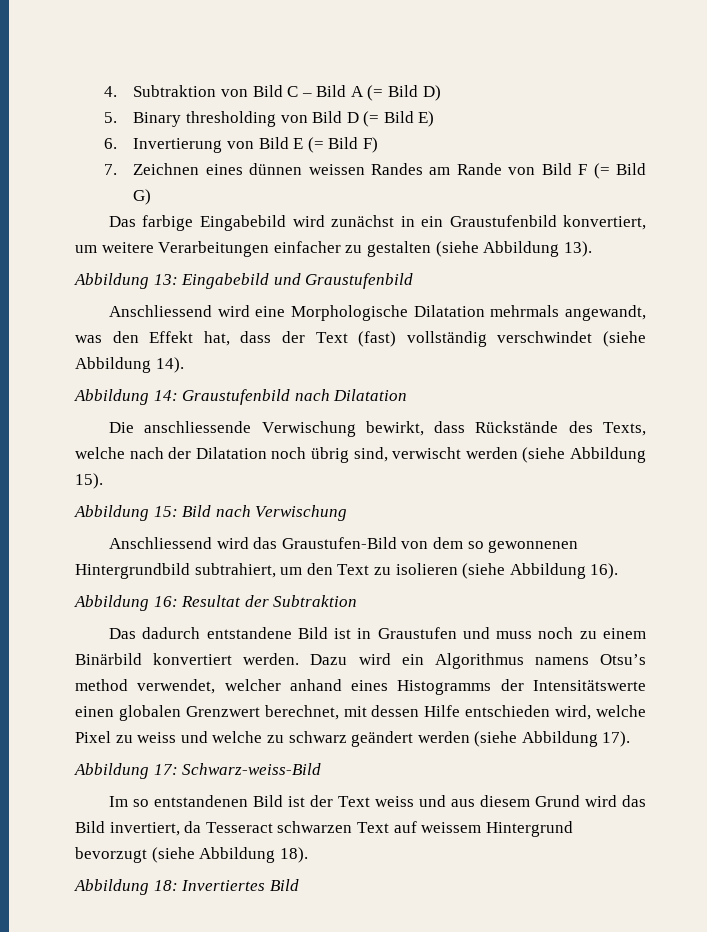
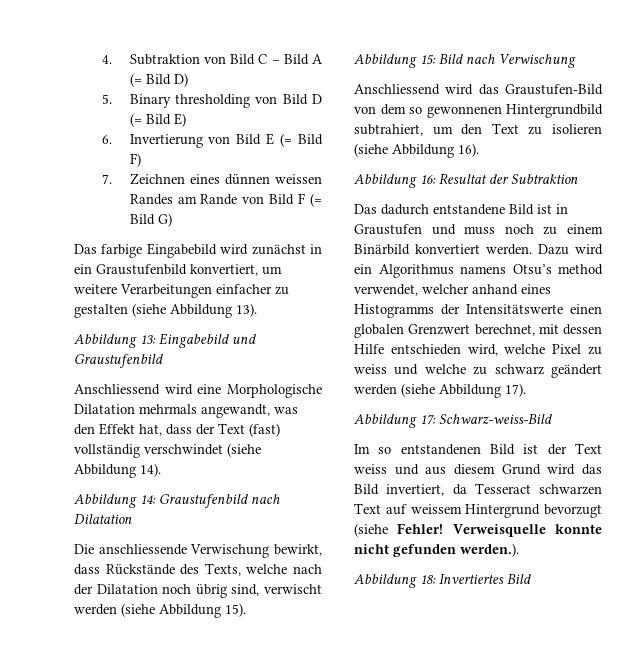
- Im so entstandenen Bild ist der Text weiss und aus diesem Grund wird das Bild invertiert, da Tesseract schwarzen Text auf weissem Hintergrund bevorzugt (siehe Abbildung 18).
+ Im so entstandenen Bild ist der Text weiss und aus diesem Grund wird das Bild invertiert, da Tesseract schwarzen Text auf weissem Hintergrund bevorzugt (siehe Fehler! Verweisquelle konnte nicht gefunden werden.).

